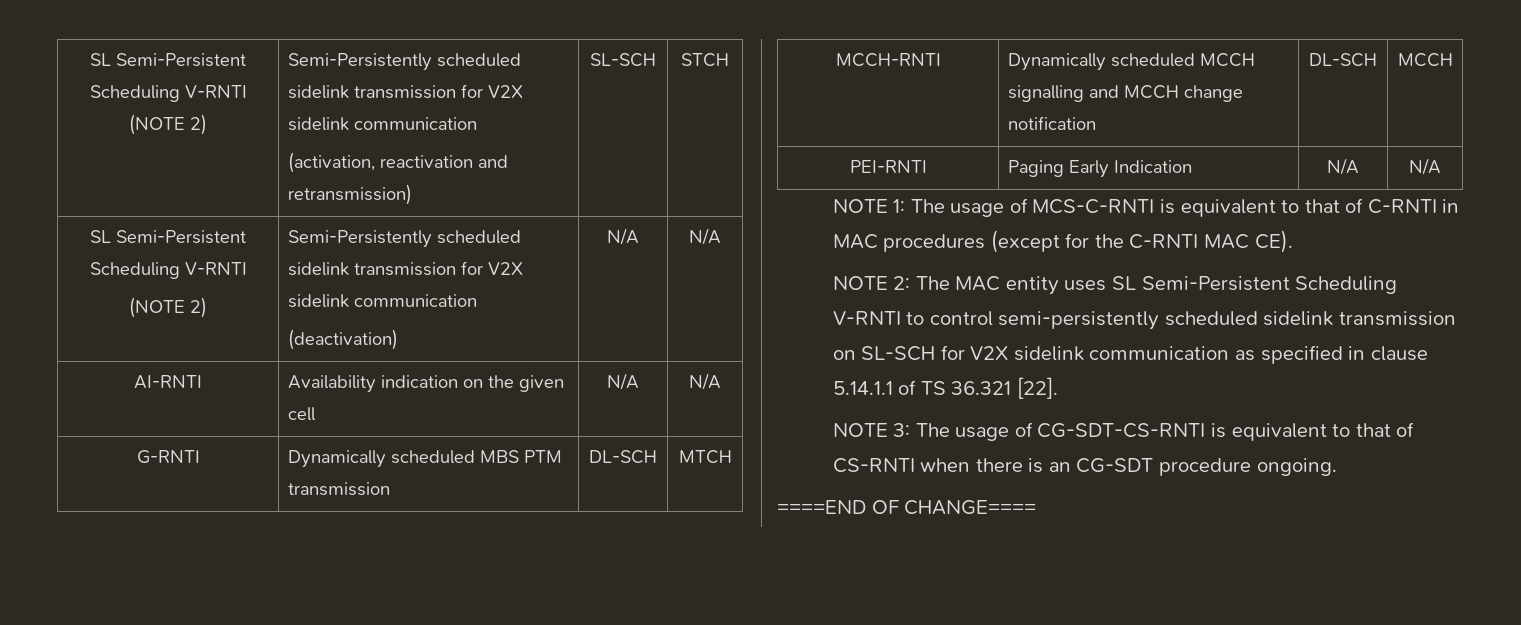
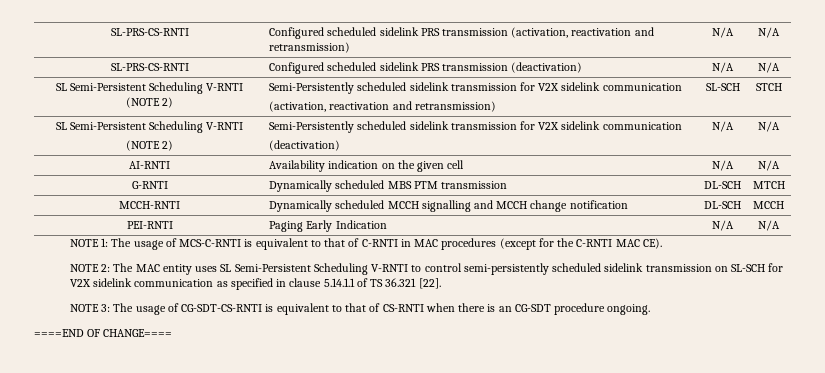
+ SL-PRS-CS-RNTI | Configured scheduled sidelink PRS transmission (activation, reactivation and retransmission) | N/A | N/A
+ SL-PRS-CS-RNTI | Configured scheduled sidelink PRS transmission (deactivation) | N/A | N/A

